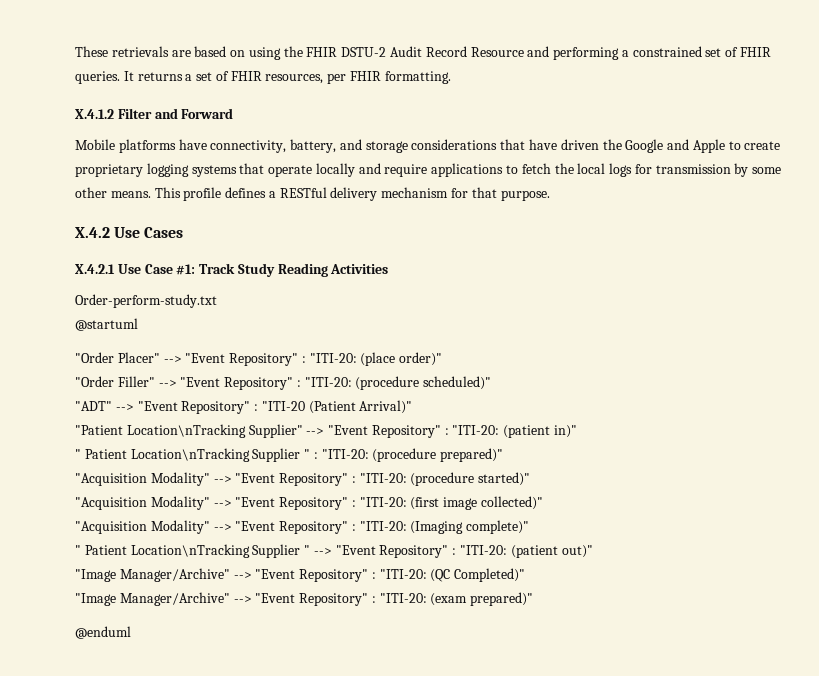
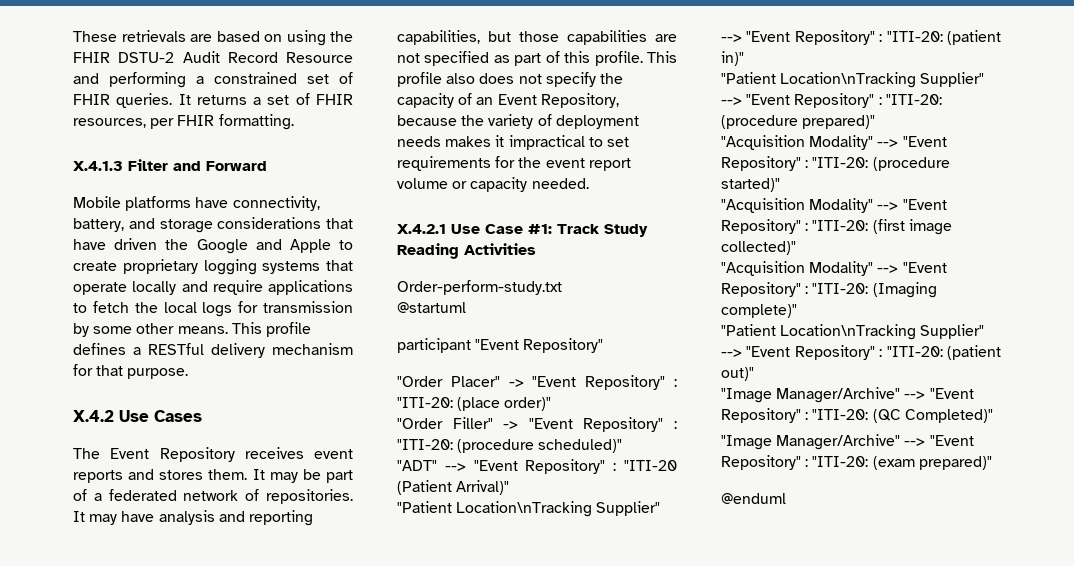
- X.4.1.2 Filter and Forward
+ X.4.1.3 Filter and Forward
+ The Event Repository receives event reports and stores them. It may be part of a federated network of repositories. It may have analysis and reporting capabilities, but those capabilities are not specified as part of this profile. This profile also does not specify the capacity of an Event Repository, because the variety of deployment needs makes it impractical to set requirements for the event report volume or capacity needed.
+ participant "Event Repository"
- "Order Placer" --> "Event Repository" : "ITI-20: (place order)"
+ "Order Placer" -> "Event Repository" : "ITI-20: (place order)"
- "Order Filler" --> "Event Repository" : "ITI-20: (procedure scheduled)"
+ "Order Filler" -> "Event Repository" : "ITI-20: (procedure scheduled)"
- " Patient Location\nTracking Supplier " : "ITI-20: (procedure prepared)"
+ "Patient Location\nTracking Supplier" --> "Event Repository" : "ITI-20: (procedure prepared)"
- " Patient Location\nTracking Supplier " --> "Event Repository" : "ITI-20: (patient out)"
+ "Patient Location\nTracking Supplier" --> "Event Repository" : "ITI-20: (patient out)"

